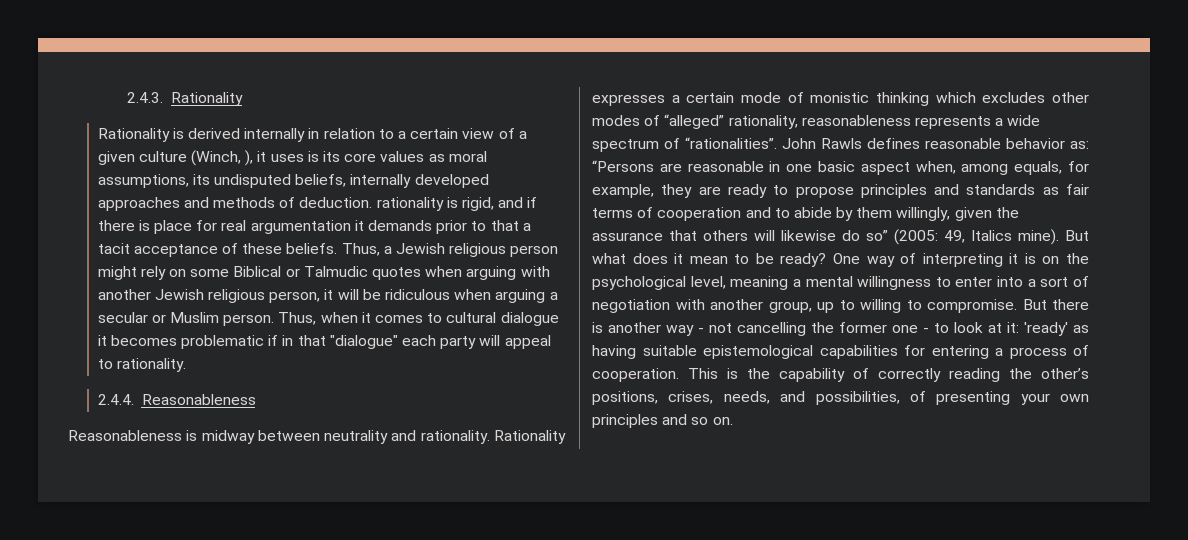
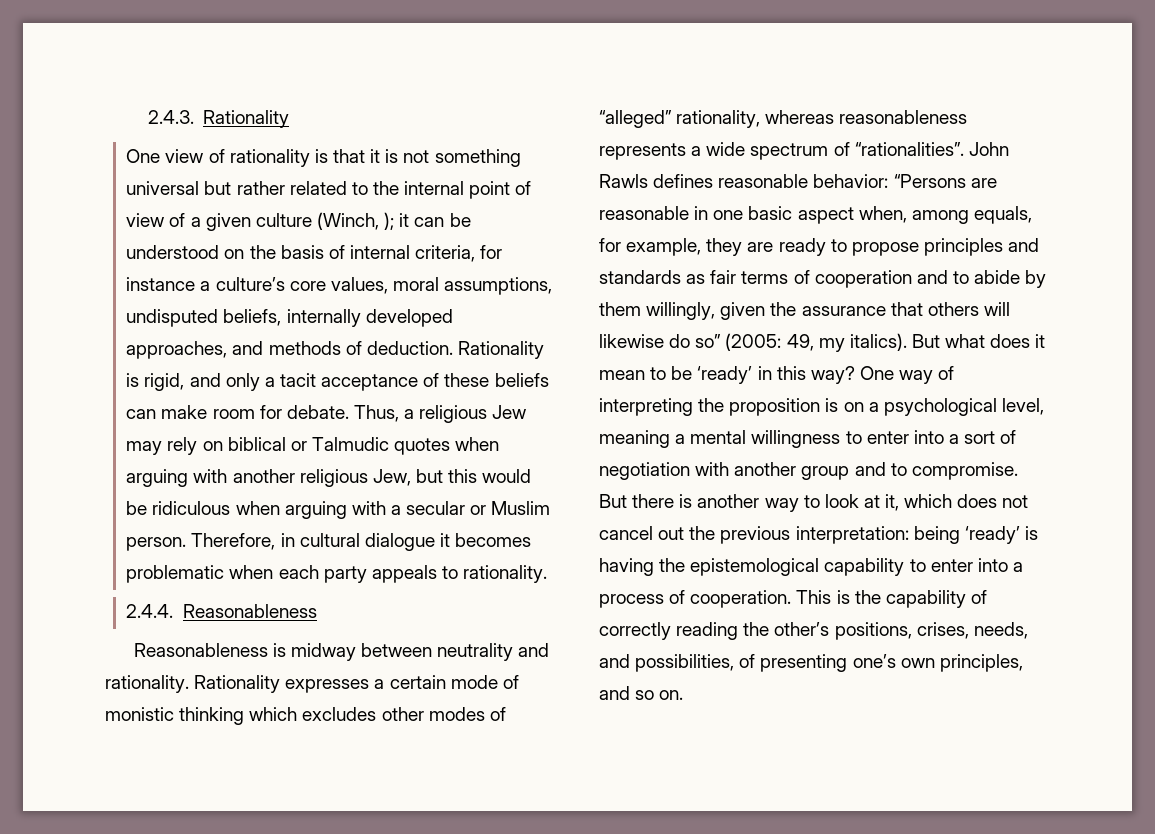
- Rationality is derived internally in relation to a certain view of a given culture (Winch, ), it uses is its core values as moral assumptions, its undisputed beliefs, internally developed approaches and methods of deduction. rationality is rigid, and if there is place for real argumentation it demands prior to that a tacit acceptance of these beliefs. Thus, a Jewish religious person might rely on some Biblical or Talmudic quotes when arguing with another Jewish religious person, it will be ridiculous when arguing a secular or Muslim person.
+ One view of rationality is that it is not something universal but rather related to the internal point of view of a given culture (Winch, ); it can be understood on the basis of internal criteria, for instance a culture’s core values, moral assumptions, undisputed beliefs, internally developed approaches, and methods of deduction. Rationality is rigid, and only a tacit acceptance of these beliefs can make room for debate. Thus, a religious Jew may rely on biblical or Talmudic quotes when arguing with another religious Jew, but this would be ridiculous when arguing with a secular or Muslim person.
- Thus, when it comes to cultural dialogue it becomes problematic if in that "dialogue" each party will appeal to rationality.
+ Therefore, in cultural dialogue it becomes problematic when each party appeals to rationality.
- Rationality expresses a certain mode of monistic thinking which excludes other modes of “alleged” rationality, reasonableness represents a wide spectrum of “rationalities”.
+ Rationality expresses a certain mode of monistic thinking which excludes other modes of “alleged” rationality, whereas reasonableness represents a wide spectrum of “rationalities”.
- John Rawls defines reasonable behavior as: “Persons are reasonable in one basic aspect when, among equals, for example, they are ready to propose principles and standards as fair terms of cooperation and to abide by them willingly, given the assurance that others will likewise do so” (2005: 49, Italics mine).
+ John Rawls defines reasonable behavior: “Persons are reasonable in one basic aspect when, among equals, for example, they are ready to propose principles and standards as fair terms of cooperation and to abide by them willingly, given the assurance that others will likewise do so” (2005: 49, my italics).
- But what does it mean to be ready?
+ But what does it mean to be ‘ready’ in this way?
- One way of interpreting it is on the psychological level, meaning a mental willingness to enter into a sort of negotiation with another group, up to willing to compromise.
+ One way of interpreting the proposition is on a psychological level, meaning a mental willingness to enter into a sort of negotiation with another group and to compromise.
- But there is another way - not cancelling the former one - to look at it: 'ready' as having suitable epistemological capabilities for entering a process of cooperation.
+ But there is another way to look at it, which does not cancel out the previous interpretation: being ‘ready’ is having the epistemological capability to enter into a process of cooperation.
- This is the capability of correctly reading the other’s positions, crises, needs, and possibilities, of presenting your own principles and so on.
+ This is the capability of correctly reading the other’s positions, crises, needs, and possibilities, of presenting one’s own principles, and so on.

